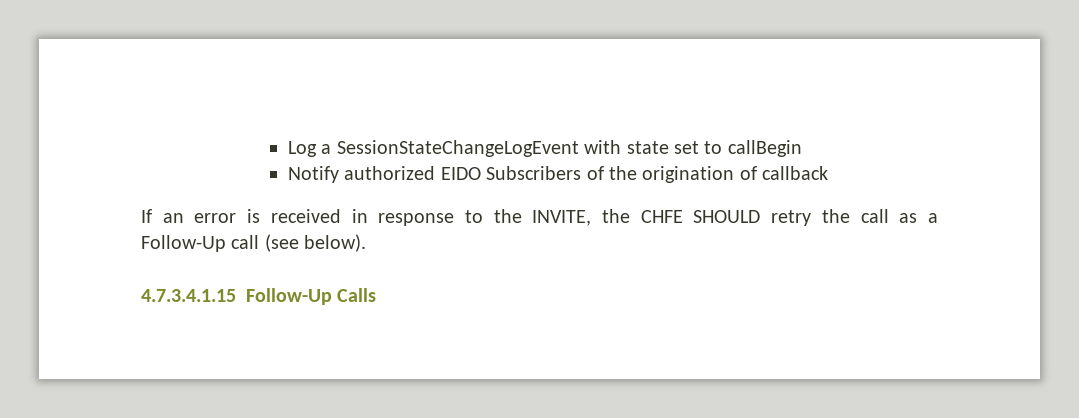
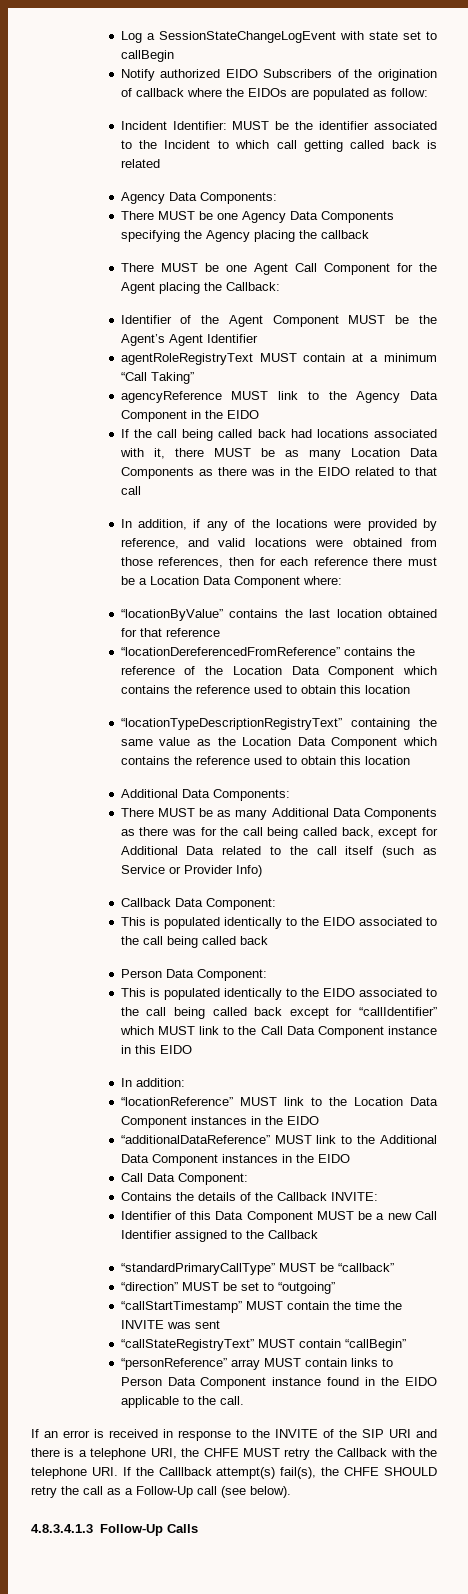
- Notify authorized EIDO Subscribers of the origination of callback
+ Notify authorized EIDO Subscribers of the origination of callback where the EIDOs are populated as follow:
+ Incident Identifier: MUST be the identifier associated to the Incident to which call getting called back is related
+ Agency Data Components:
+ There MUST be one Agency Data Components specifying the Agency placing the callback
+ There MUST be one Agent Call Component for the Agent placing the Callback:
+ Identifier of the Agent Component MUST be the Agent’s Agent Identifier
+ agentRoleRegistryText MUST contain at a minimum “Call Taking”
+ agencyReference MUST link to the Agency Data Component in the EIDO
+ If the call being called back had locations associated with it, there MUST be as many Location Data Components as there was in the EIDO related to that call
+ In addition, if any of the locations were provided by reference, and valid locations were obtained from those references, then for each reference there must be a Location Data Component where:
+ “locationByValue” contains the last location obtained for that reference
+ “locationDereferencedFromReference” contains the reference of the Location Data Component which contains the reference used to obtain this location
+ “locationTypeDescriptionRegistryText” containing the same value as the Location Data Component which contains the reference used to obtain this location
+ Additional Data Components:
+ There MUST be as many Additional Data Components as there was for the call being called back, except for Additional Data related to the call itself (such as Service or Provider Info)
+ Callback Data Component:
+ This is populated identically to the EIDO associated to the call being called back
+ Person Data Component:
+ This is populated identically to the EIDO associated to the call being called back except for “callIdentifier” which MUST link to the Call Data Component instance in this EIDO
+ In addition:
+ “locationReference” MUST link to the Location Data Component instances in the EIDO
+ “additionalDataReference” MUST link to the Additional Data Component instances in the EIDO
+ Call Data Component:
+ Contains the details of the Callback INVITE:
+ Identifier of this Data Component MUST be a new Call Identifier assigned to the Callback
+ “standardPrimaryCallType” MUST be “callback”
+ “direction” MUST be set to “outgoing”
+ “callStartTimestamp” MUST contain the time the INVITE was sent
+ “callStateRegistryText” MUST contain “callBegin”
+ “personReference” array MUST contain links to Person Data Component instance found in the EIDO applicable to the call.
- If an error is received in response to the INVITE, the CHFE SHOULD retry the call as a Follow-Up call (see below).
+ If an error is received in response to the INVITE of the SIP URI and there is a telephone URI, the CHFE MUST retry the Callback with the telephone URI. If the Calllback attempt(s) fail(s), the CHFE SHOULD retry the call as a Follow-Up call (see below).
- 4.7.3.4.1.15 Follow-Up Calls
+ 4.8.3.4.1.3 Follow-Up Calls

